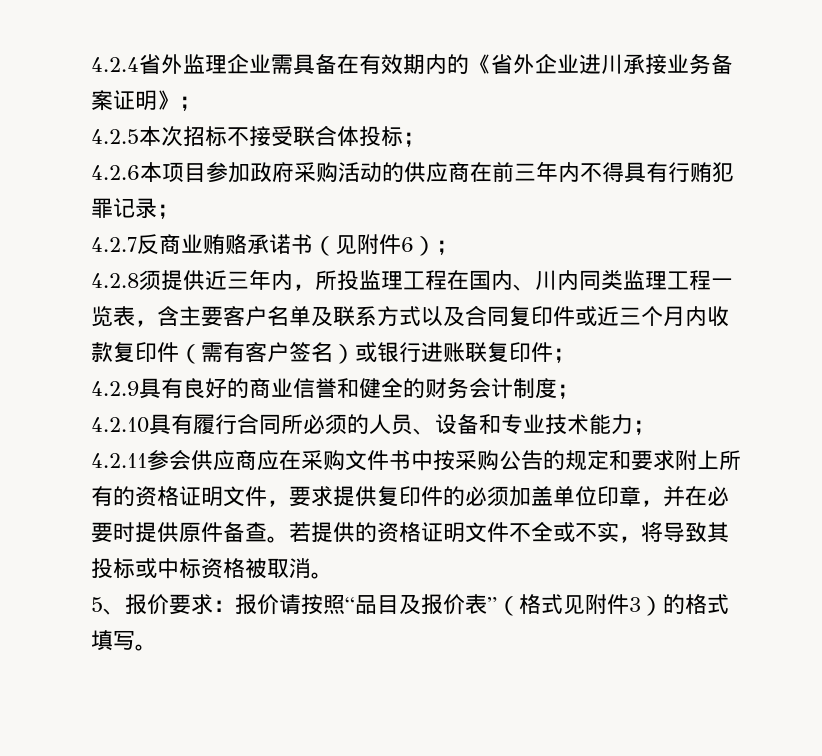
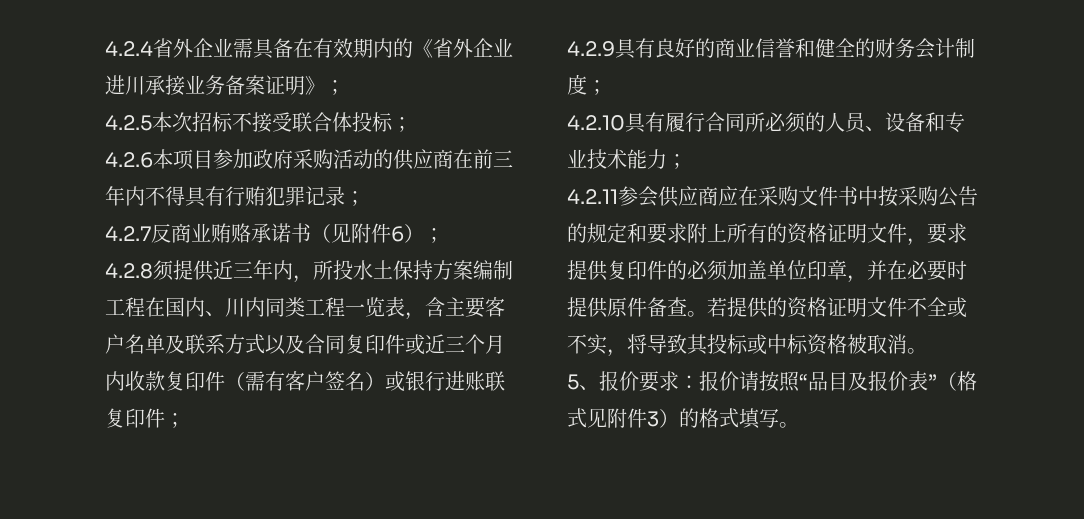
- 4.2.4省外监理企业需具备在有效期内的《省外企业进川承接业务备案证明》；
+ 4.2.4省外企业需具备在有效期内的《省外企业进川承接业务备案证明》；
- 4.2.8须提供近三年内，所投监理工程在国内、川内同类监理工程一览表，含主要客户名单及联系方式以及合同复印件或近三个月内收款复印件（需有客户签名）或银行进账联复印件；
+ 4.2.8须提供近三年内，所投水土保持方案编制工程在国内、川内同类工程一览表，含主要客户名单及联系方式以及合同复印件或近三个月内收款复印件（需有客户签名）或银行进账联复印件；

